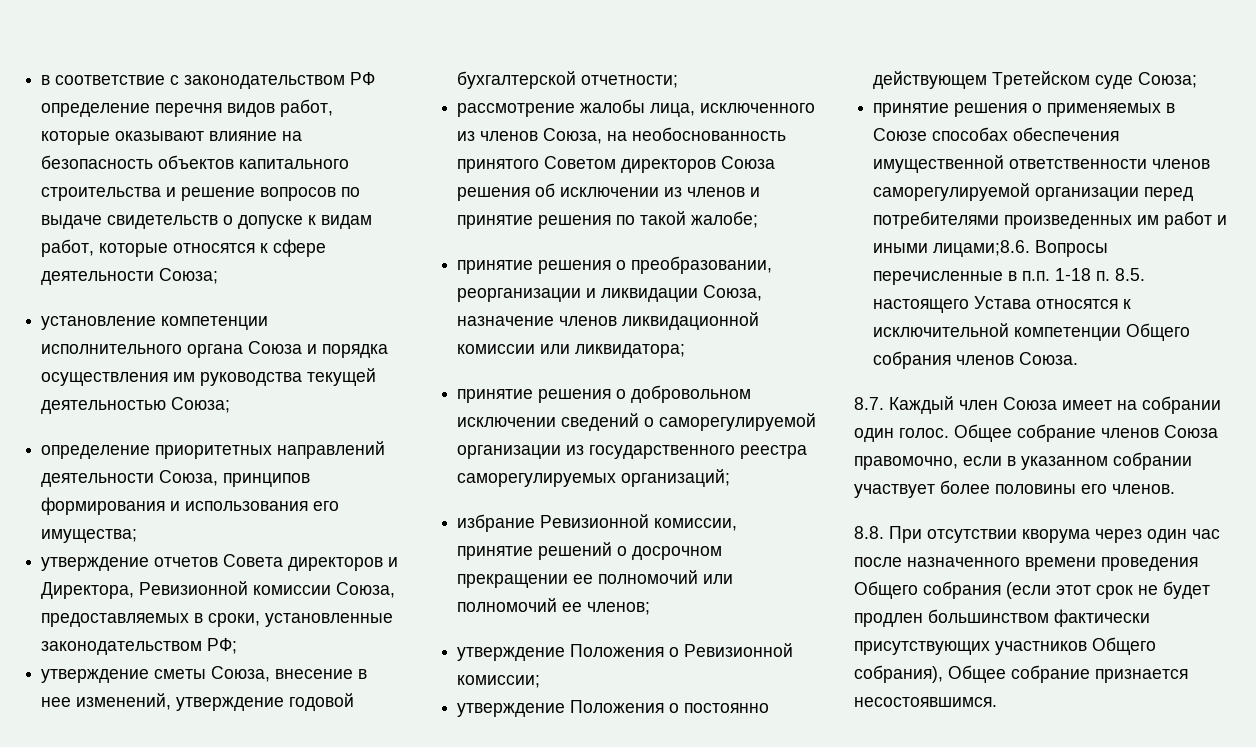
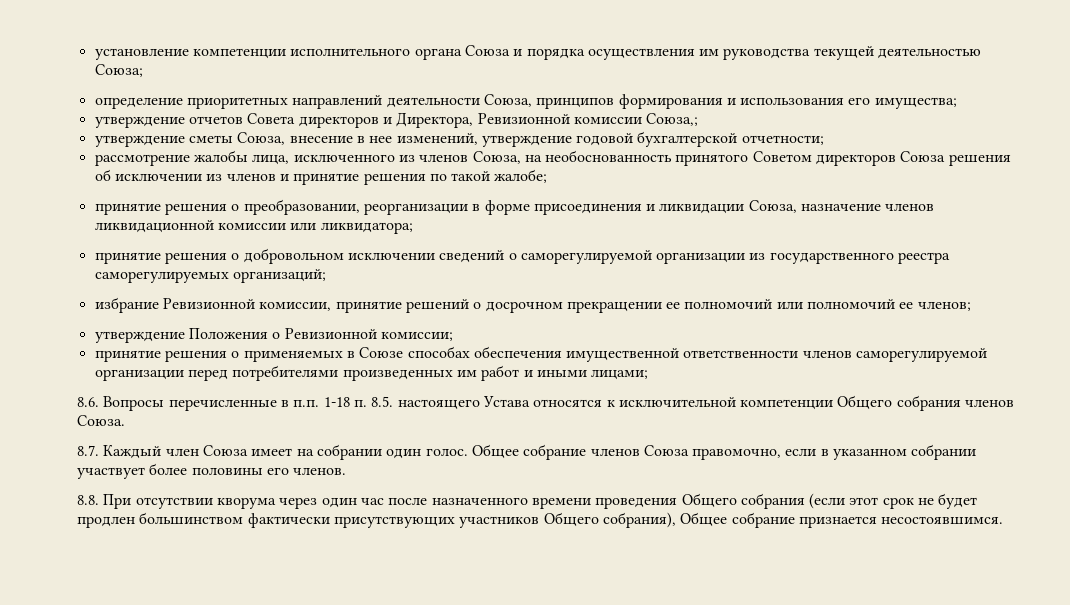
- в соответствие с законодательством РФ определение перечня видов работ, которые оказывают влияние на безопасность объектов капитального строительства и решение вопросов по выдаче свидетельств о допуске к видам работ, которые относятся к сфере деятельности Союза;
- утверждение отчетов Совета директоров и Директора, Ревизионной комиссии Союза, предоставляемых в сроки, установленные законодательством РФ;
+ утверждение отчетов Совета директоров и Директора, Ревизионной комиссии Союза,;
- принятие решения о преобразовании, реорганизации и ликвидации Союза, назначение членов ликвидационной комиссии или ликвидатора;
+ принятие решения о преобразовании, реорганизации в форме присоединения и ликвидации Союза, назначение членов ликвидационной комиссии или ликвидатора;
- утверждение Положения о постоянно действующем Третейском суде Союза;
- принятие решения о применяемых в Союзе способах обеспечения имущественной ответственности членов саморегулируемой организации перед потребителями произведенных им работ и иными лицами;8.6. Вопросы перечисленные в п.п. 1-18 п. 8.5. настоящего Устава относятся к исключительной компетенции Общего собрания членов Союза.
+ принятие решения о применяемых в Союзе способах обеспечения имущественной ответственности членов саморегулируемой организации перед потребителями произведенных им работ и иными лицами;
+ 8.6. Вопросы перечисленные в п.п. 1-18 п. 8.5. настоящего Устава относятся к исключительной компетенции Общего собрания членов Союза.

